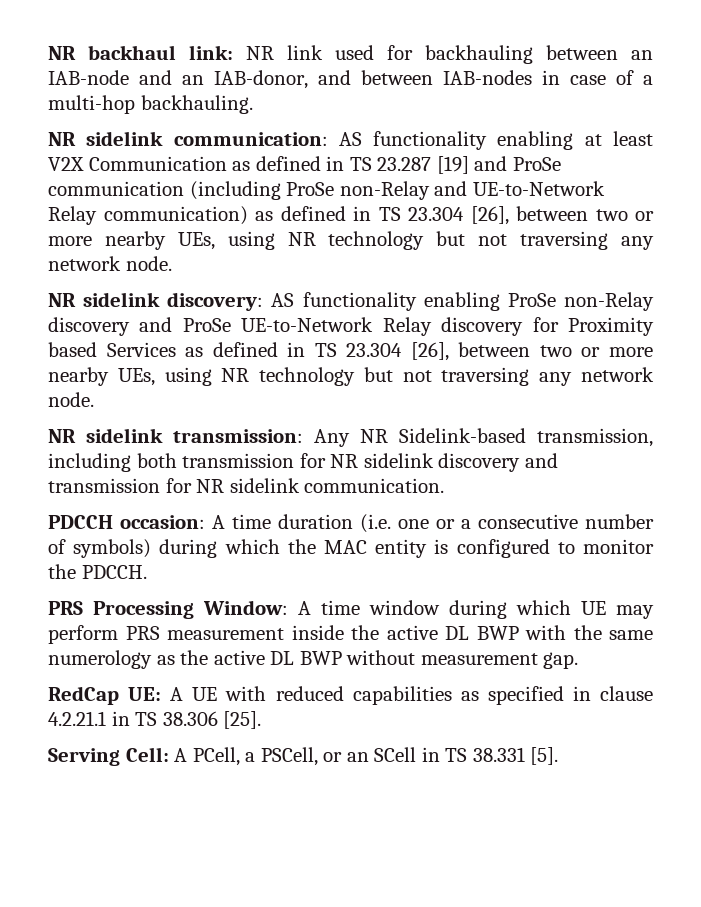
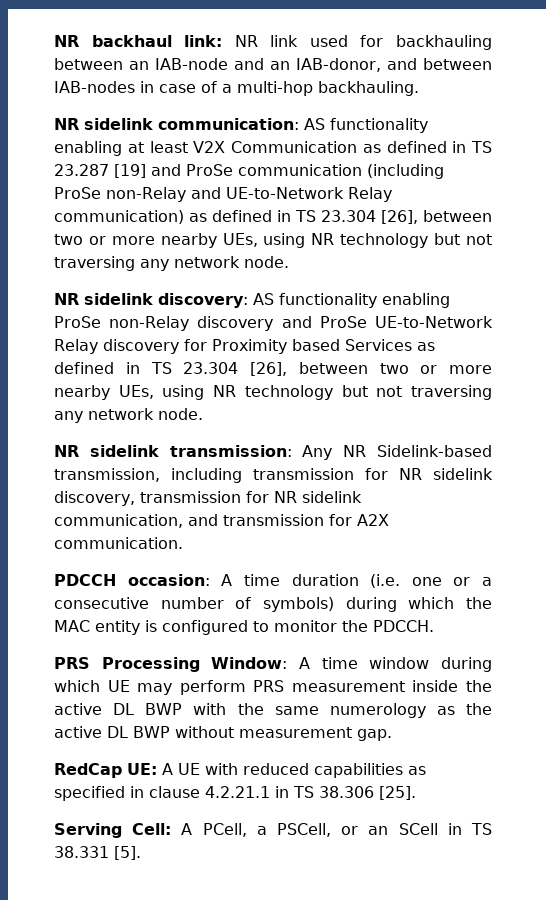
- NR sidelink transmission: Any NR Sidelink-based transmission, including both transmission for NR sidelink discovery and transmission for NR sidelink communication.
+ NR sidelink transmission: Any NR Sidelink-based transmission, including transmission for NR sidelink discovery, transmission for NR sidelink communication, and transmission for A2X communication.

